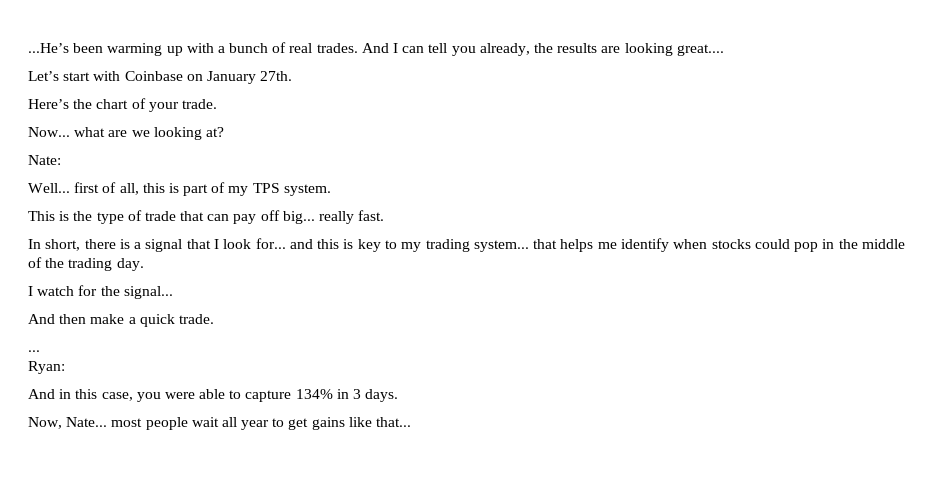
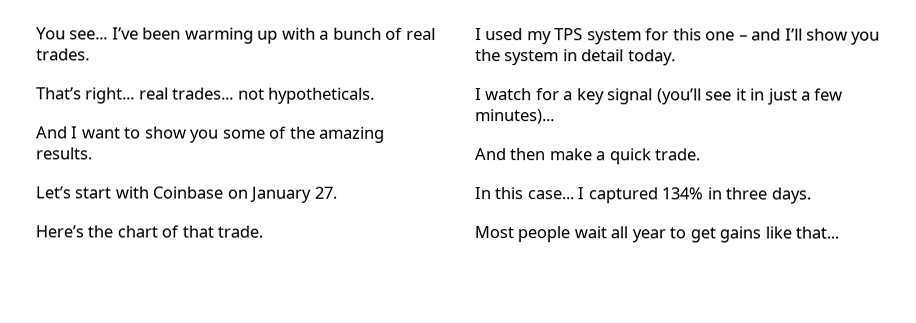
- ...He’s been warming up with a bunch of real trades. And I can tell you already, the results are looking great....
+ You see... I’ve been warming up with a bunch of real trades.
+ That’s right... real trades... not hypotheticals.
+ And I want to show you some of the amazing results.
- Let’s start with Coinbase on January 27th.
+ Let’s start with Coinbase on January 27.
- Here’s the chart of your trade.
- Now... what are we looking at?
- Nate:
- Well... first of all, this is part of my TPS system.
- This is the type of trade that can pay off big... really fast.
- In short, there is a signal that I look for... and this is key to my trading system... that helps me identify when stocks could pop in the middle of the trading day.
- I watch for the signal...
+ Here’s the chart of that trade.
+ I used my TPS system for this one – and I’ll show you the system in detail today.
+ I watch for a key signal (you’ll see it in just a few minutes)...
- ...
- Ryan:
- And in this case, you were able to capture 134% in 3 days.
+ In this case... I captured 134% in three days.
- Now, Nate... most people wait all year to get gains like that...
+ Most people wait all year to get gains like that...

